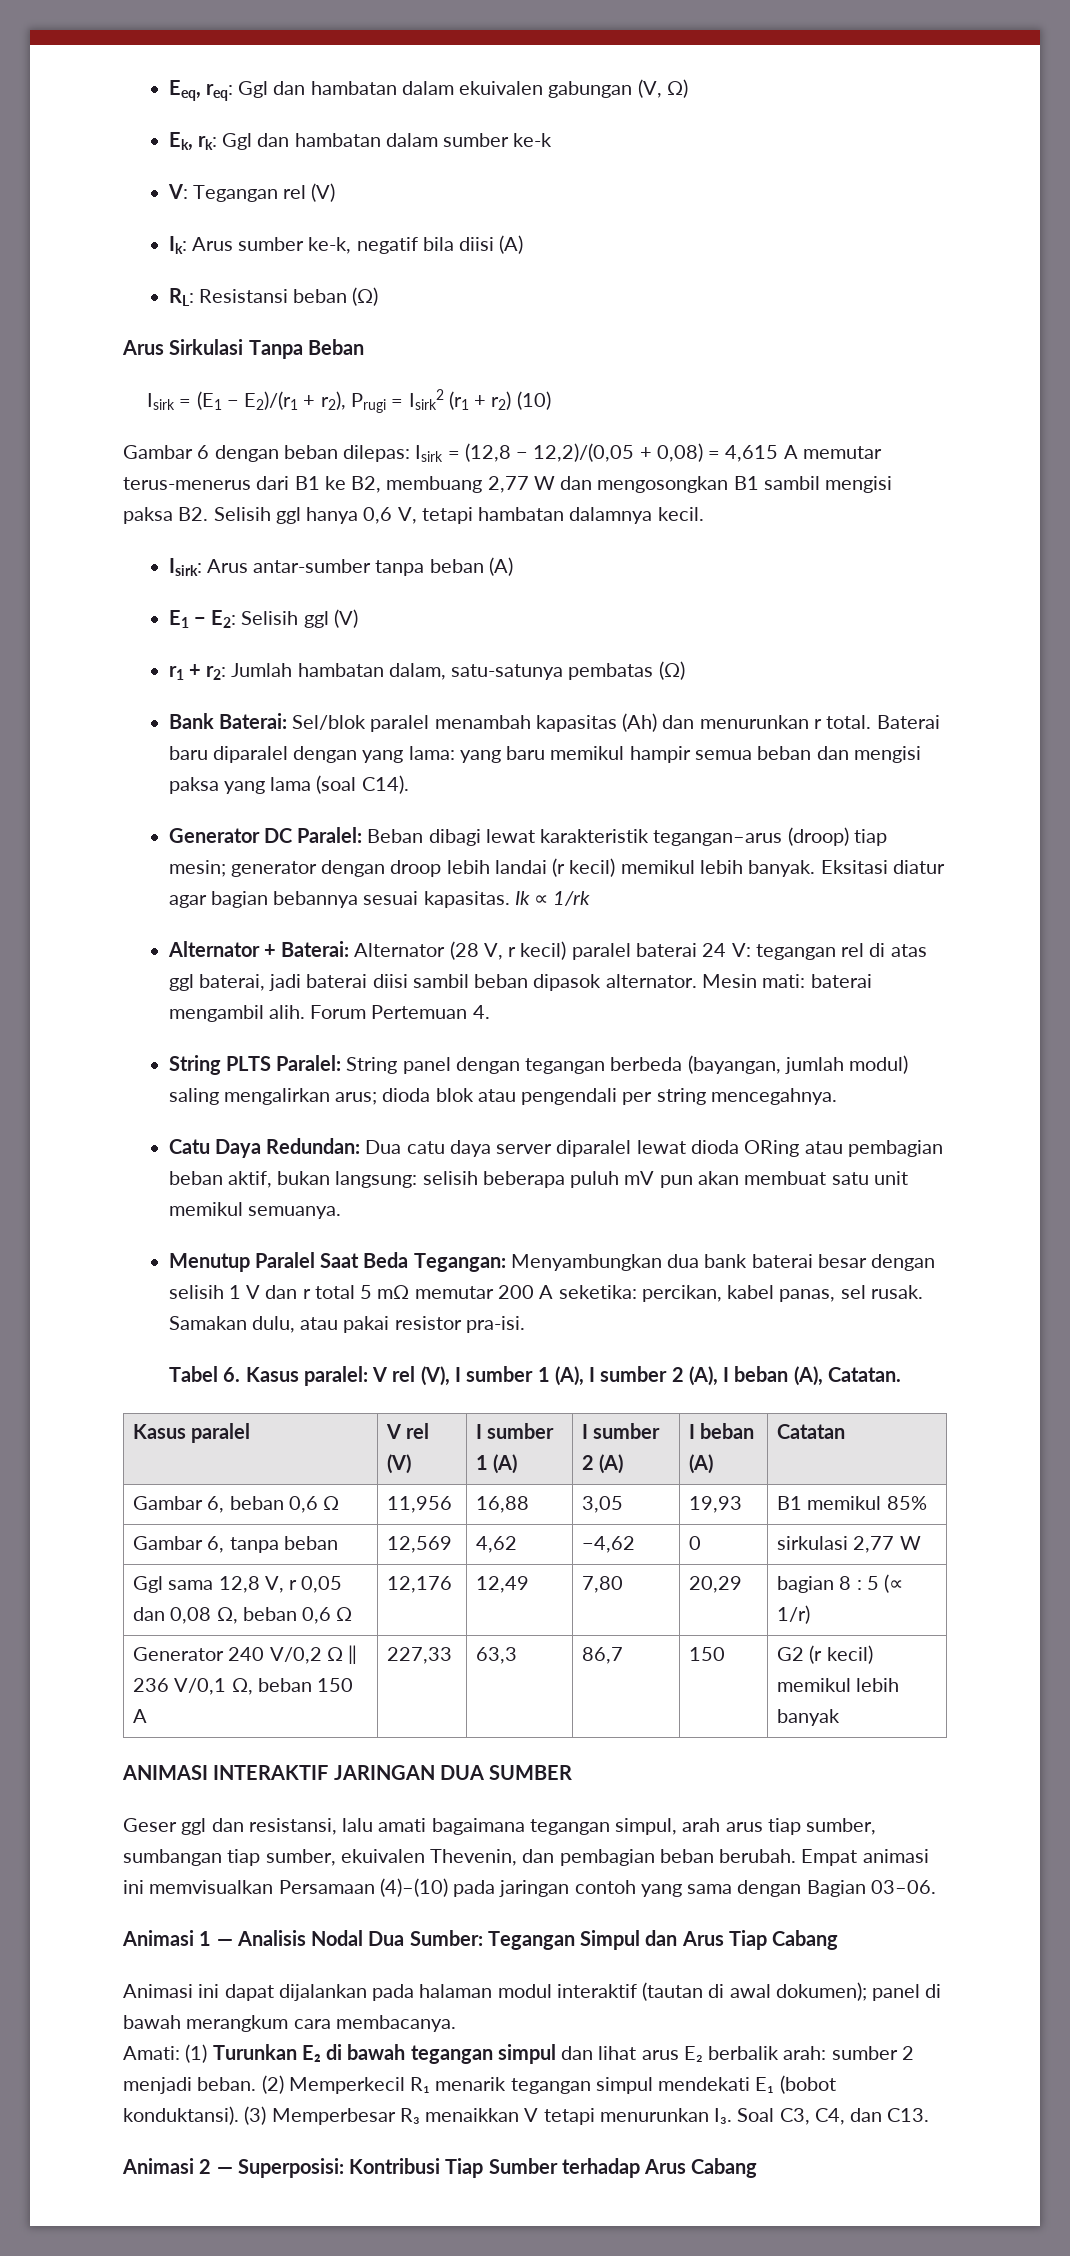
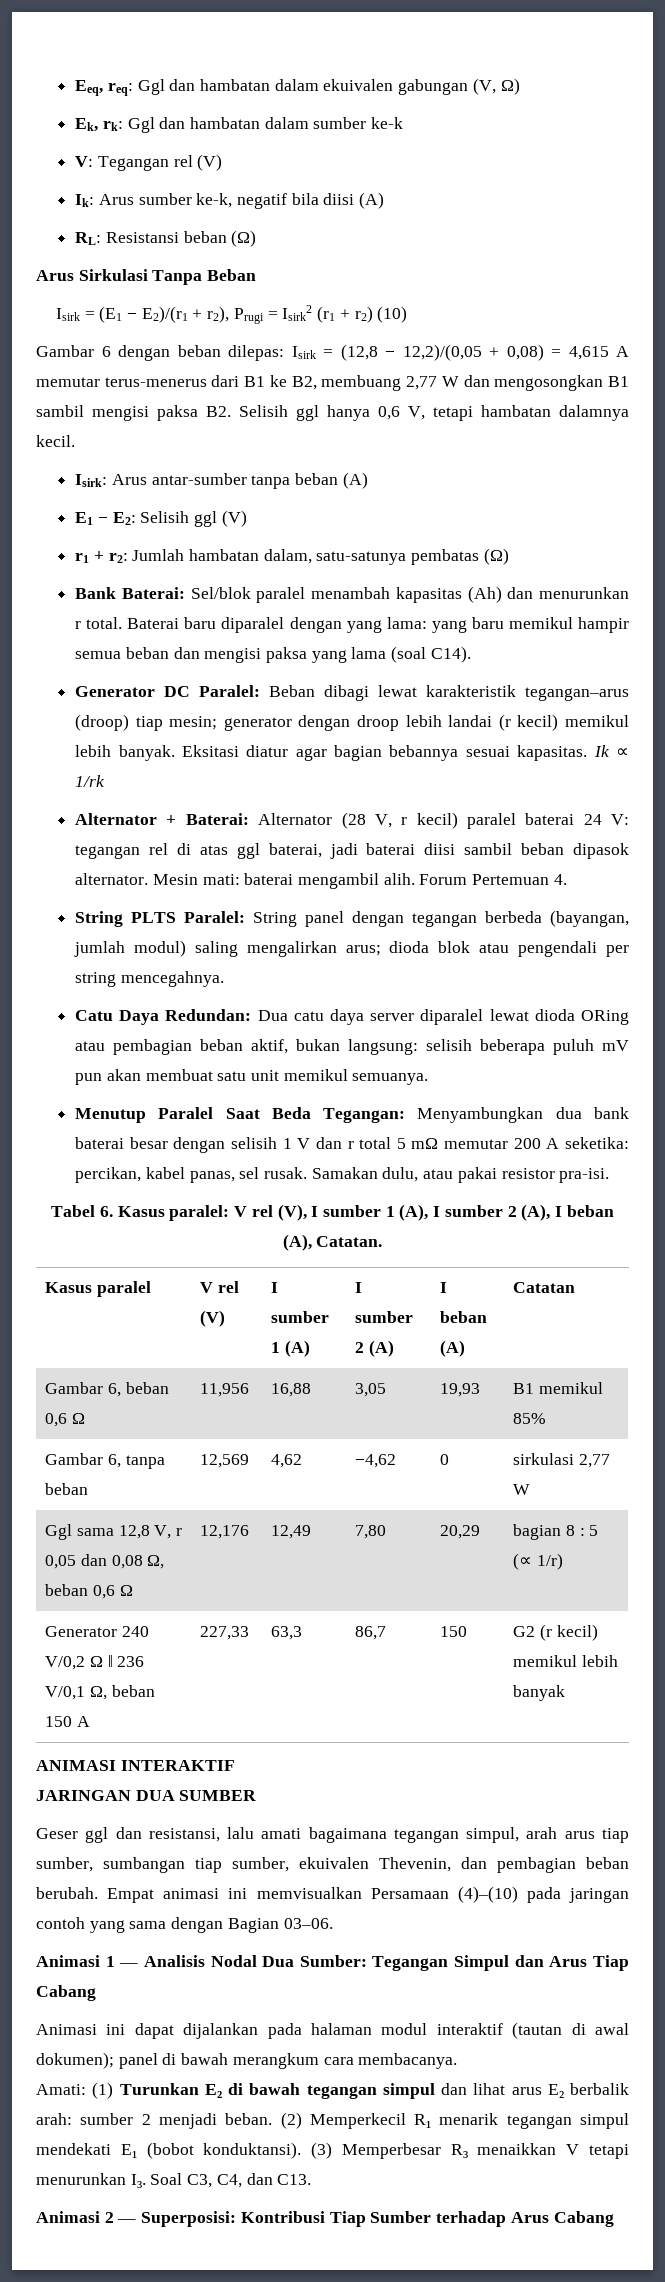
- ANIMASI INTERAKTIF JARINGAN DUA SUMBER
+ ANIMASI INTERAKTIF
+ JARINGAN DUA SUMBER

